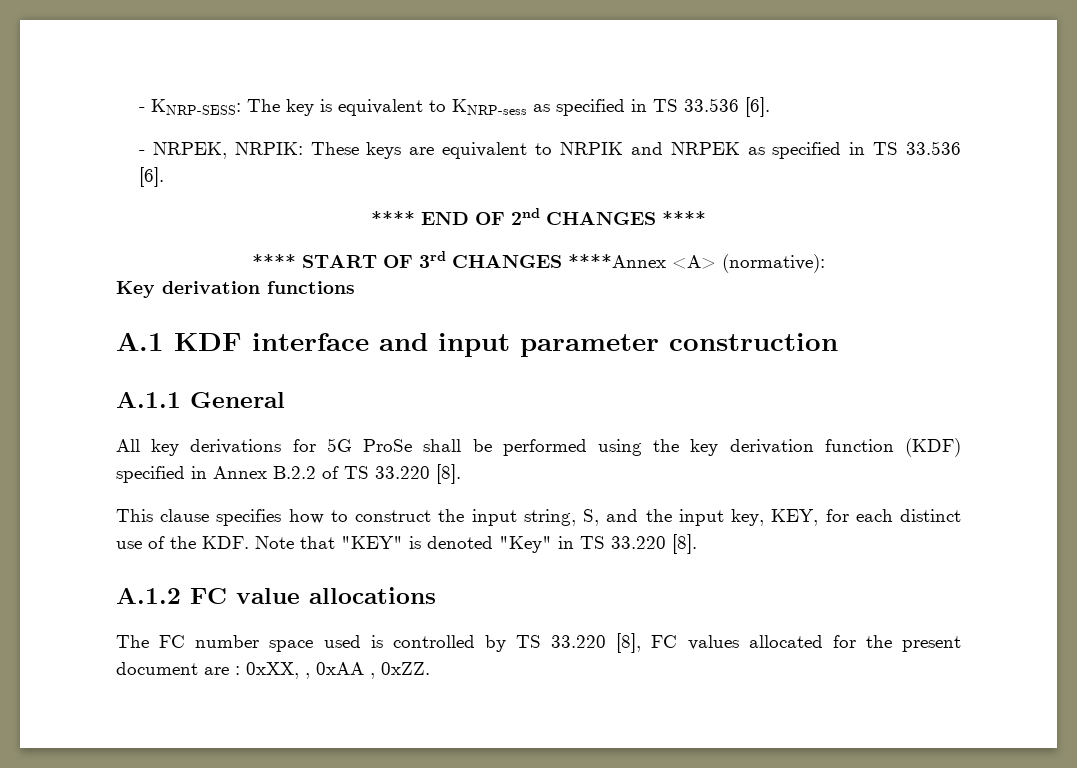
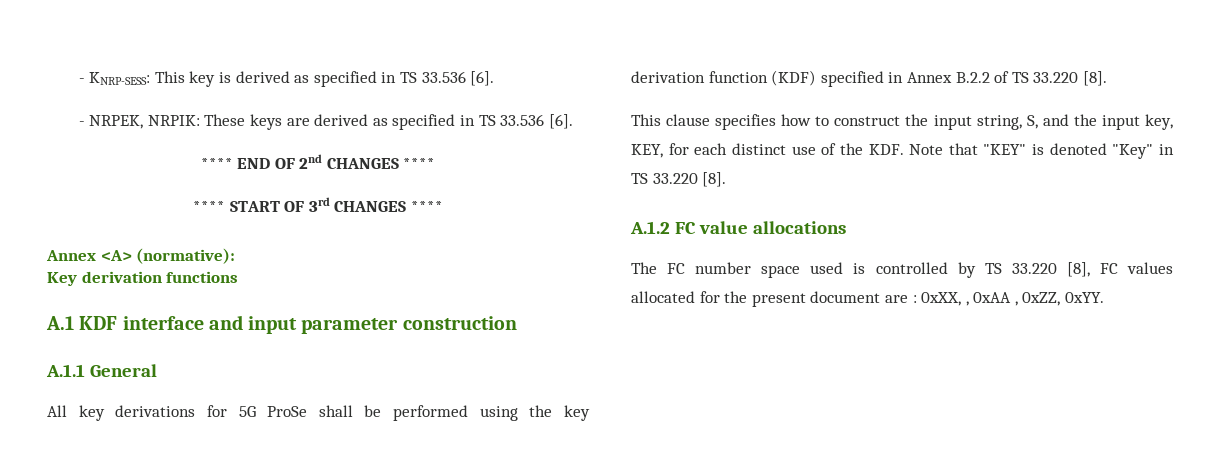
- - KNRP-SESS: The key is equivalent to KNRP-sess as specified in TS 33.536 [6].
+ - KNRP-SESS: This key is derived as specified in TS 33.536 [6].
- - NRPEK, NRPIK: These keys are equivalent to NRPIK and NRPEK as specified in TS 33.536 [6].
+ - NRPEK, NRPIK: These keys are derived as specified in TS 33.536 [6].
- **** START OF 3rd CHANGES ****Annex <A> (normative):
+ **** START OF 3rd CHANGES ****
+ Annex <A> (normative):
- The FC number space used is controlled by TS 33.220 [8], FC values allocated for the present document are : 0xXX, , 0xAA , 0xZZ.
+ The FC number space used is controlled by TS 33.220 [8], FC values allocated for the present document are : 0xXX, , 0xAA , 0xZZ, 0xYY.

